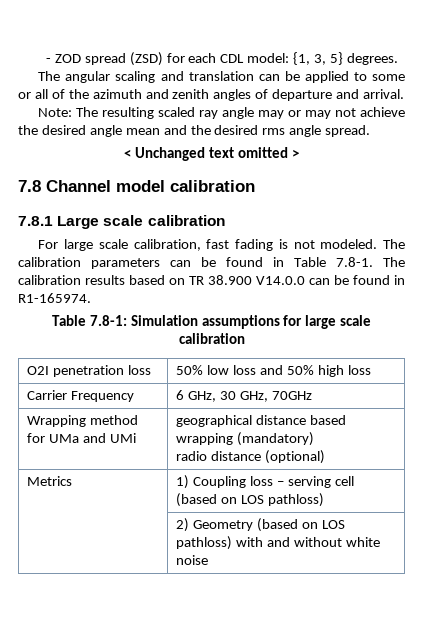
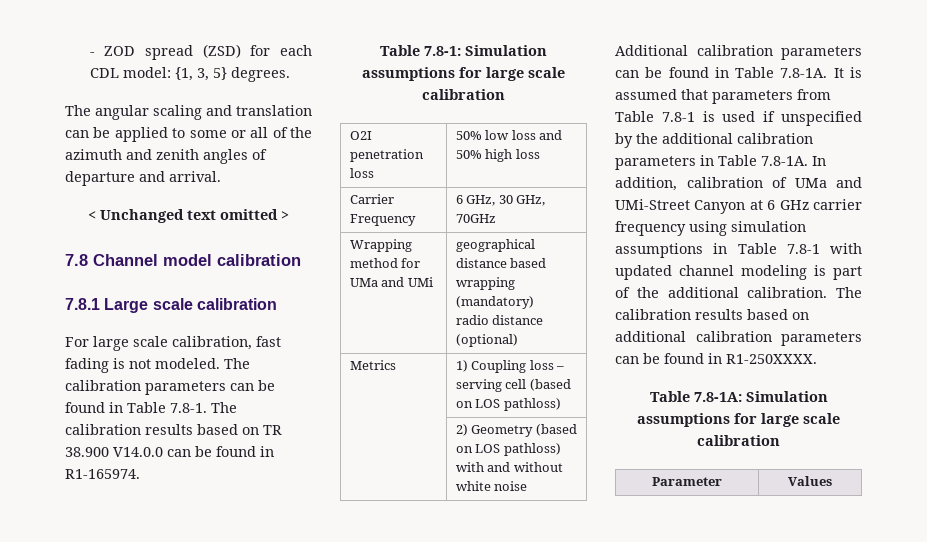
- Note: The resulting scaled ray angle may or may not achieve the desired angle mean and the desired rms angle spread.
+ Additional calibration parameters can be found in Table 7.8-1A. It is assumed that parameters from Table 7.8-1 is used if unspecified by the additional calibration parameters in Table 7.8-1A. In addition, calibration of UMa and UMi-Street Canyon at 6 GHz carrier frequency using simulation assumptions in Table 7.8-1 with updated channel modeling is part of the additional calibration. The calibration results based on additional calibration parameters can be found in R1-250XXXX.
+ Table 7.8-1A: Simulation assumptions for large scale calibration
+ Parameter | Values

